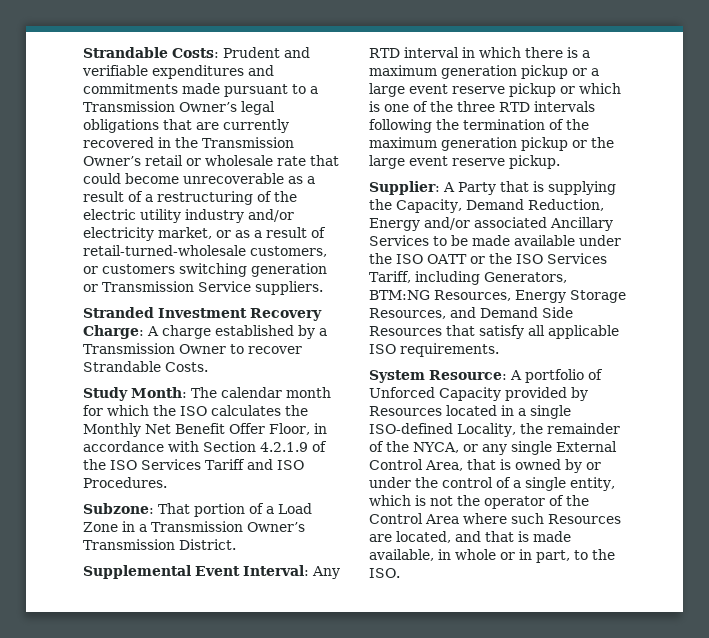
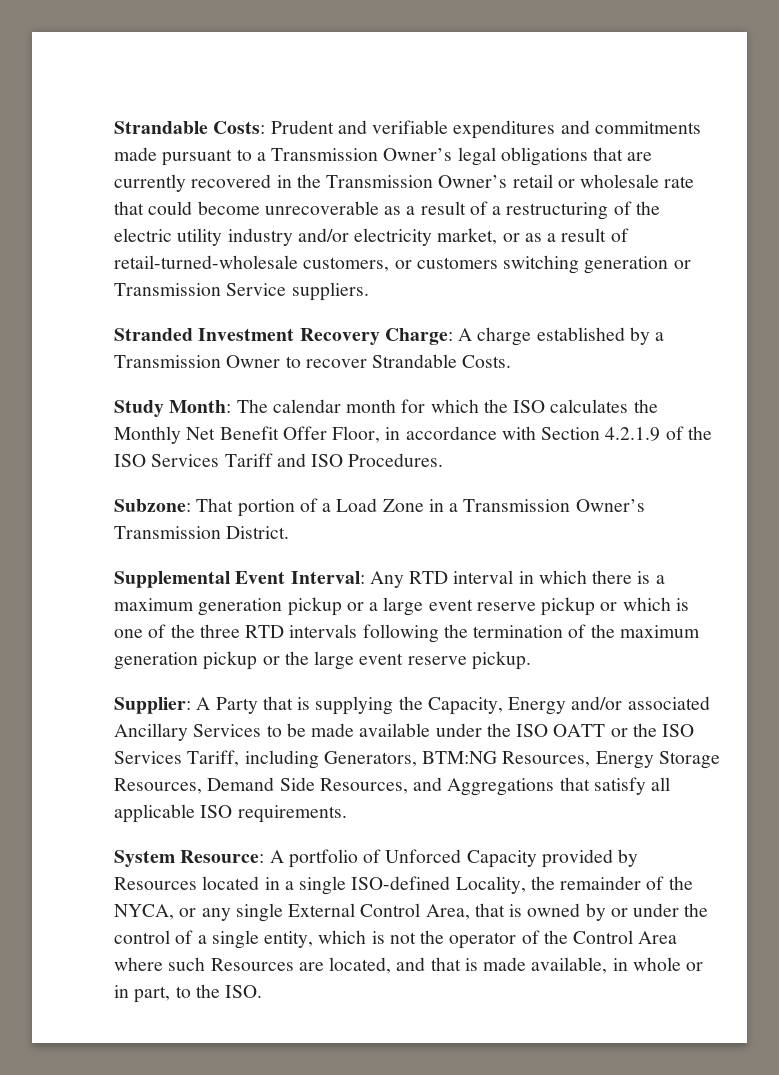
- Supplier: A Party that is supplying the Capacity, Demand Reduction, Energy and/or associated Ancillary Services to be made available under the ISO OATT or the ISO Services Tariff, including Generators, BTM:NG Resources, Energy Storage Resources, and Demand Side Resources that satisfy all applicable ISO requirements.
+ Supplier: A Party that is supplying the Capacity, Energy and/or associated Ancillary Services to be made available under the ISO OATT or the ISO Services Tariff, including Generators, BTM:NG Resources, Energy Storage Resources, Demand Side Resources, and Aggregations that satisfy all applicable ISO requirements.

